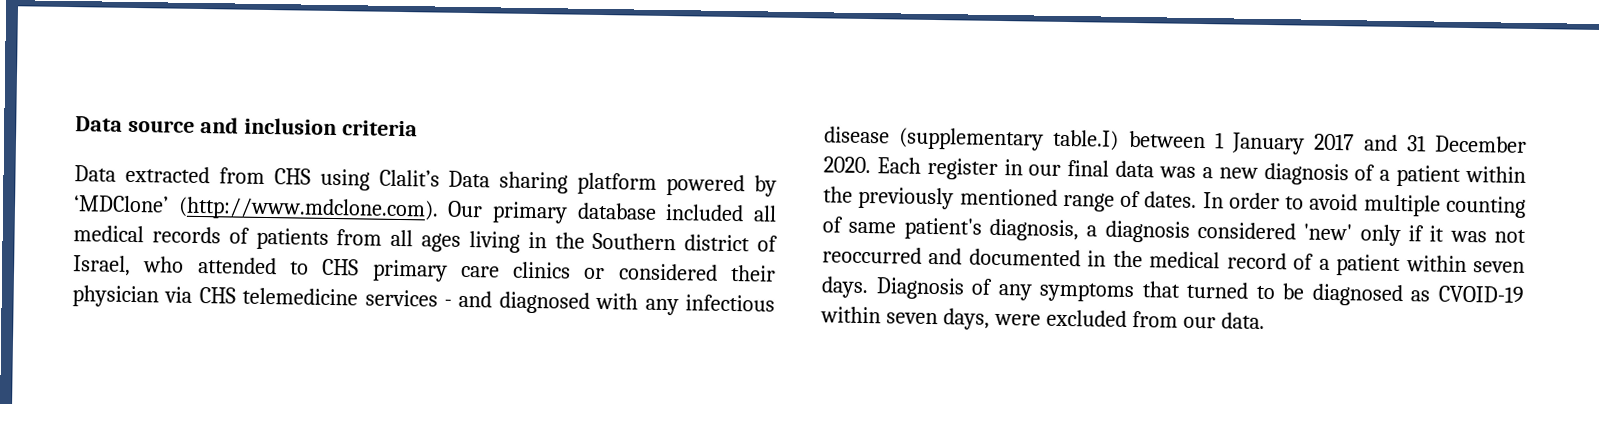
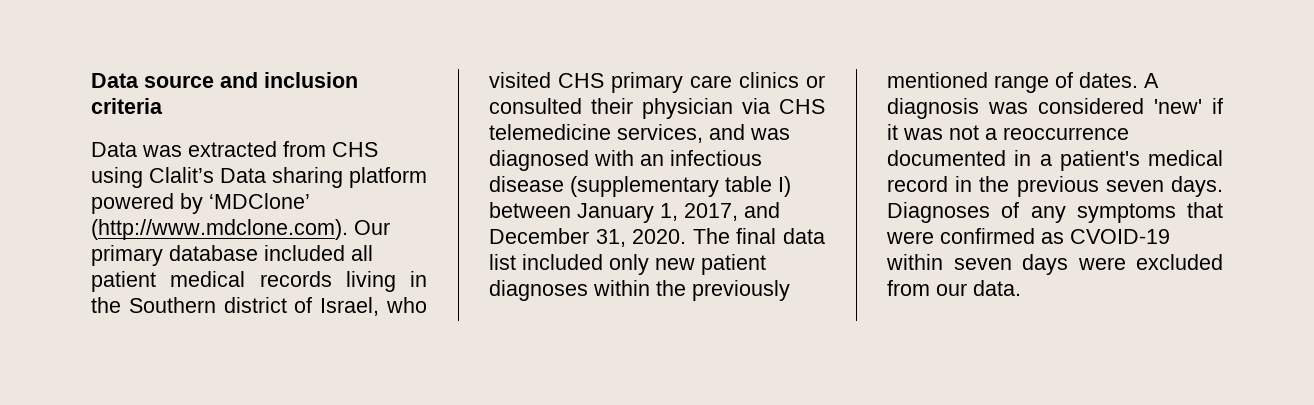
- Data extracted from CHS using Clalit’s Data sharing platform powered by ‘MDClone’ (http://www.mdclone.com). Our primary database included all medical records of patients from all ages living in the Southern district of Israel, who attended to CHS primary care clinics or considered their physician via CHS telemedicine services - and diagnosed with any infectious disease (supplementary table.I) between 1 January 2017 and 31 December 2020. Each register in our final data was a new diagnosis of a patient within the previously mentioned range of dates.
+ Data was extracted from CHS using Clalit’s Data sharing platform powered by ‘MDClone’ (http://www.mdclone.com). Our primary database included all patient medical records living in the Southern district of Israel, who visited CHS primary care clinics or consulted their physician via CHS telemedicine services, and was diagnosed with an infectious disease (supplementary table I) between January 1, 2017, and December 31, 2020. The final data list included only new patient diagnoses within the previously mentioned range of dates.
- In order to avoid multiple counting of same patient's diagnosis, a diagnosis considered 'new' only if it was not reoccurred and documented in the medical record of a patient within seven days.
+ A diagnosis was considered 'new' if it was not a reoccurrence documented in a patient's medical record in the previous seven days.
- Diagnosis of any symptoms that turned to be diagnosed as CVOID-19 within seven days, were excluded from our data.
+ Diagnoses of any symptoms that were confirmed as CVOID-19 within seven days were excluded from our data.

